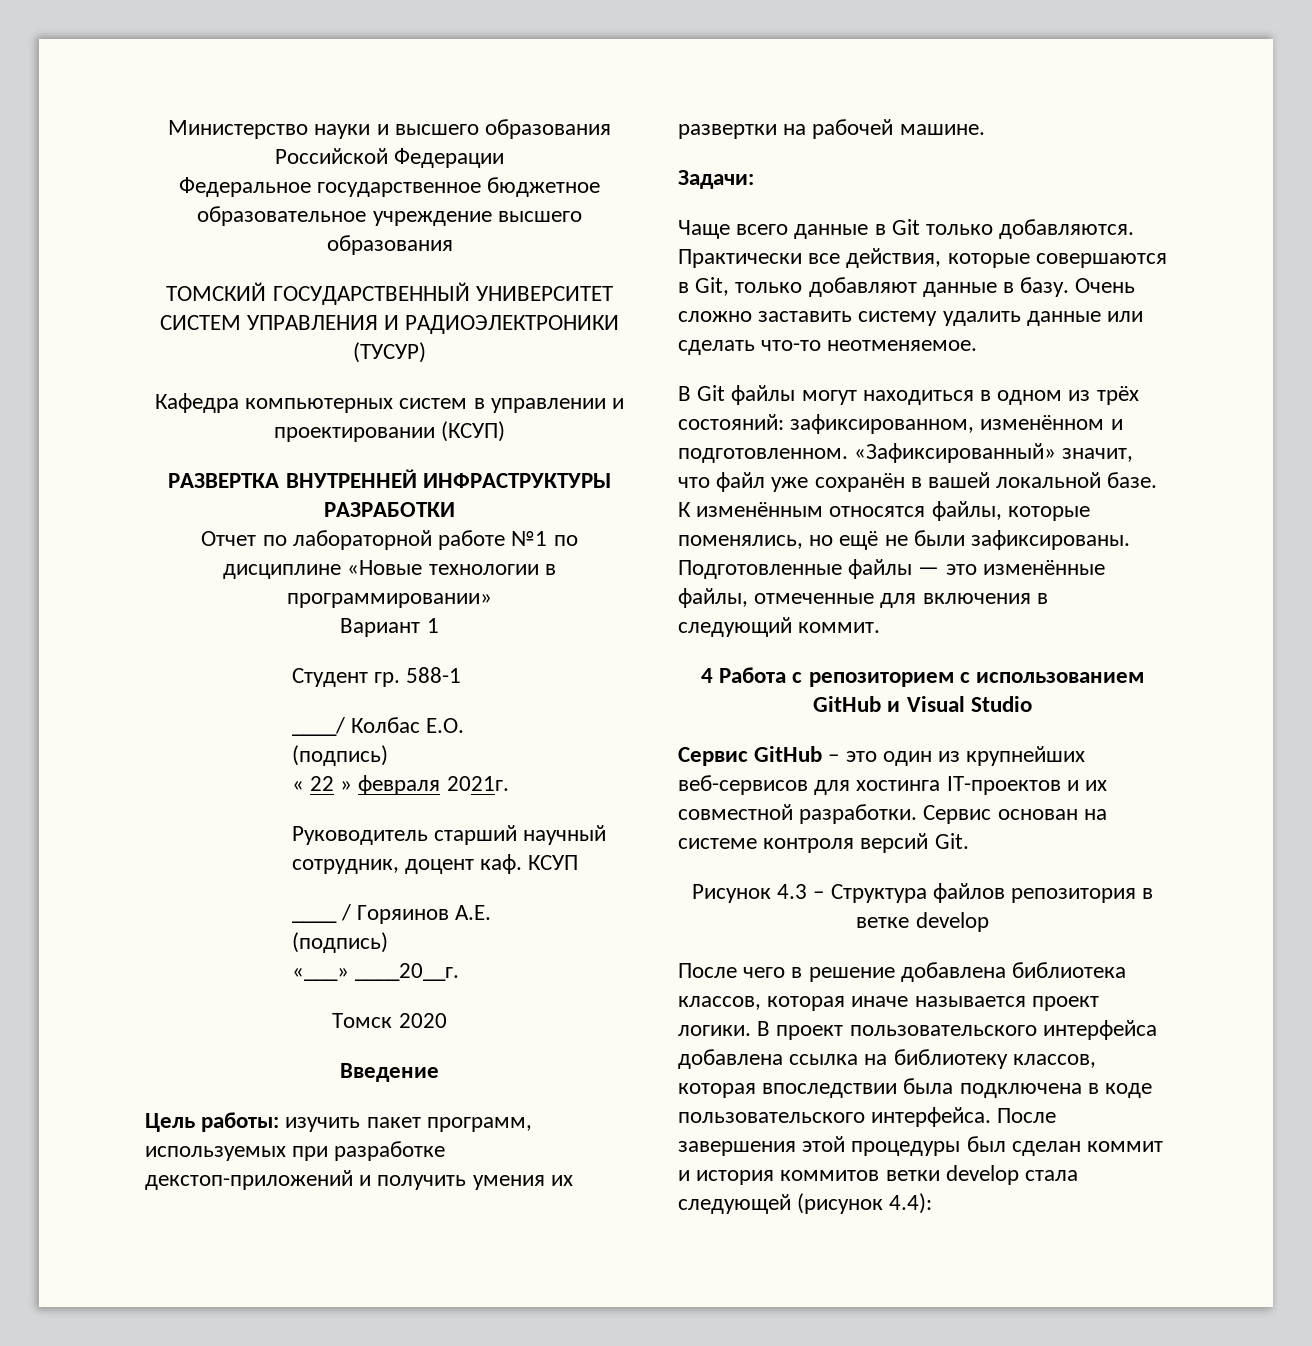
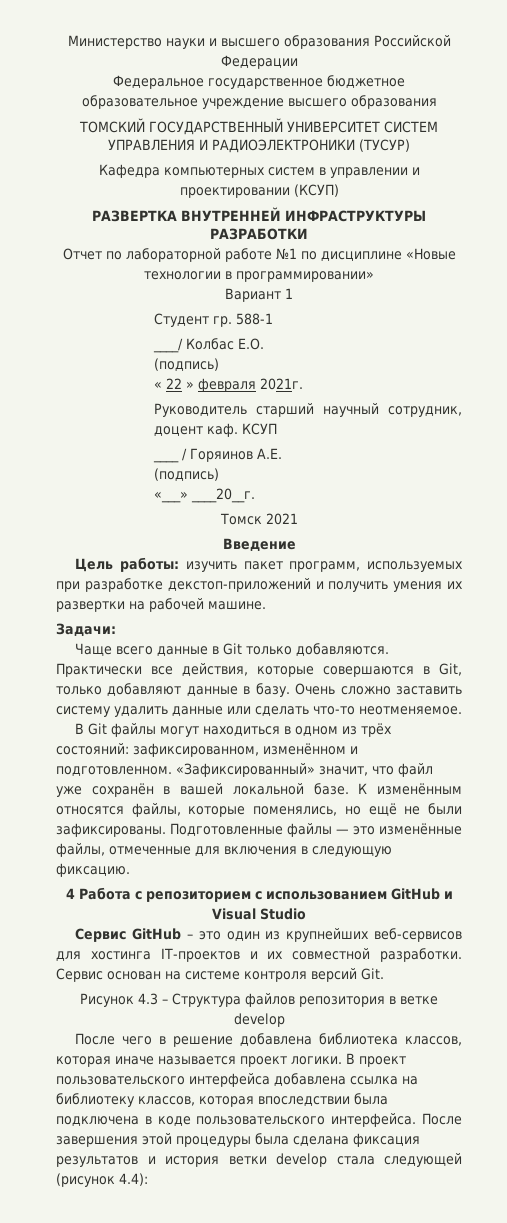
- Томск 2020
+ Томск 2021
- Подготовленные файлы — это изменённые файлы, отмеченные для включения в следующий коммит.
+ Подготовленные файлы — это изменённые файлы, отмеченные для включения в следующую фиксацию.
- После завершения этой процедуры был сделан коммит и история коммитов ветки develop стала следующей (рисунок 4.4):
+ После завершения этой процедуры была сделана фиксация результатов и история ветки develop стала следующей (рисунок 4.4):

